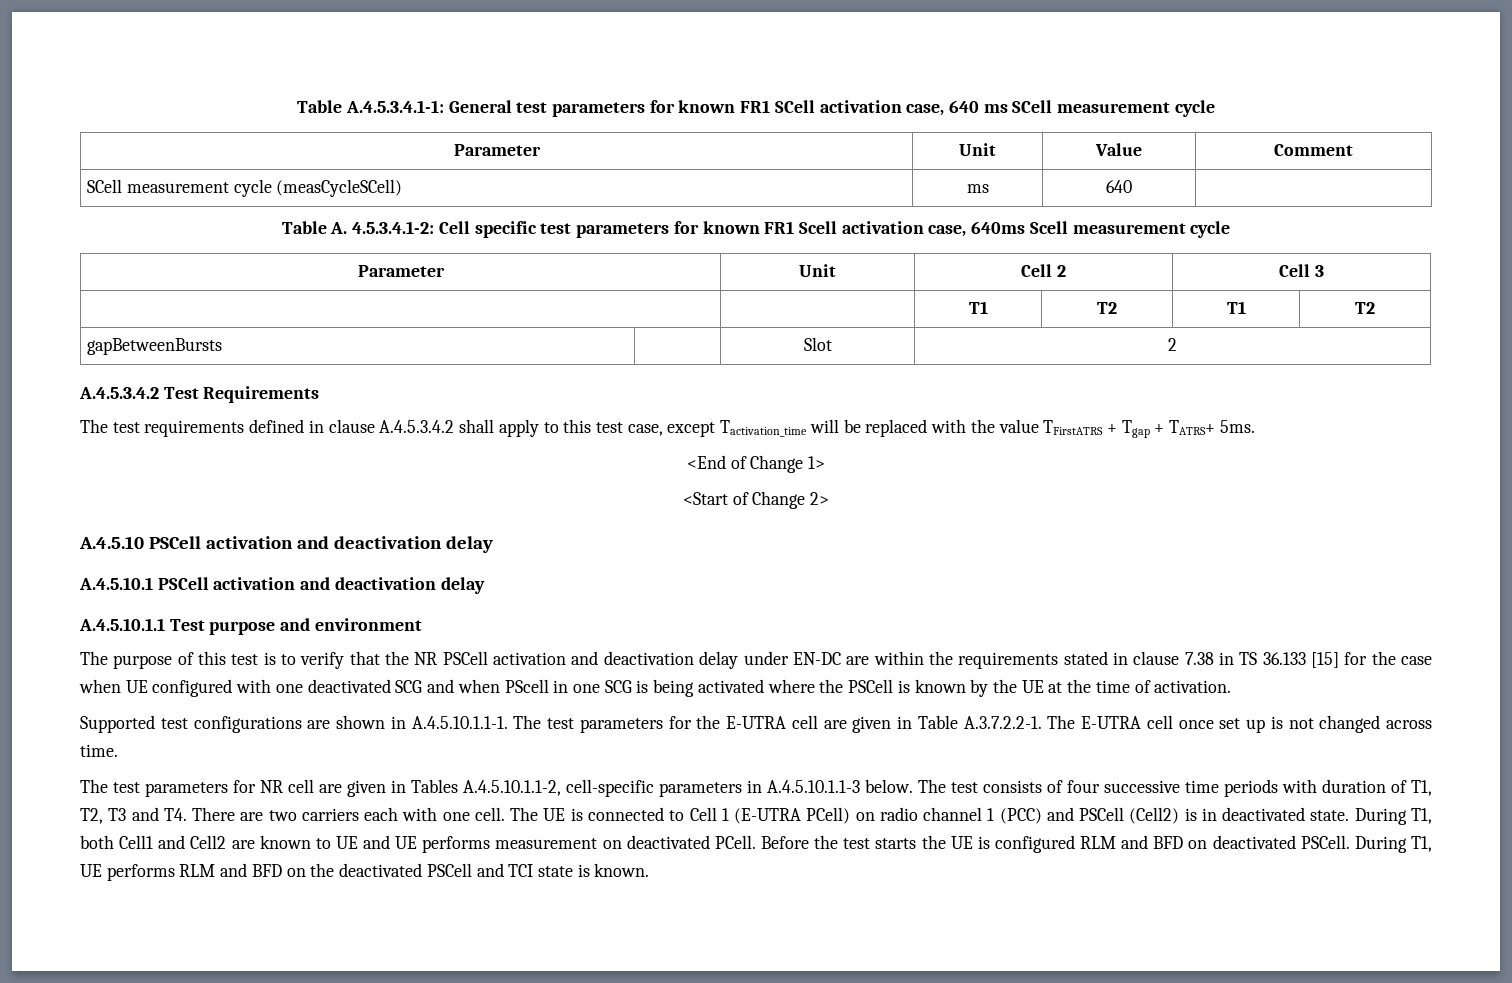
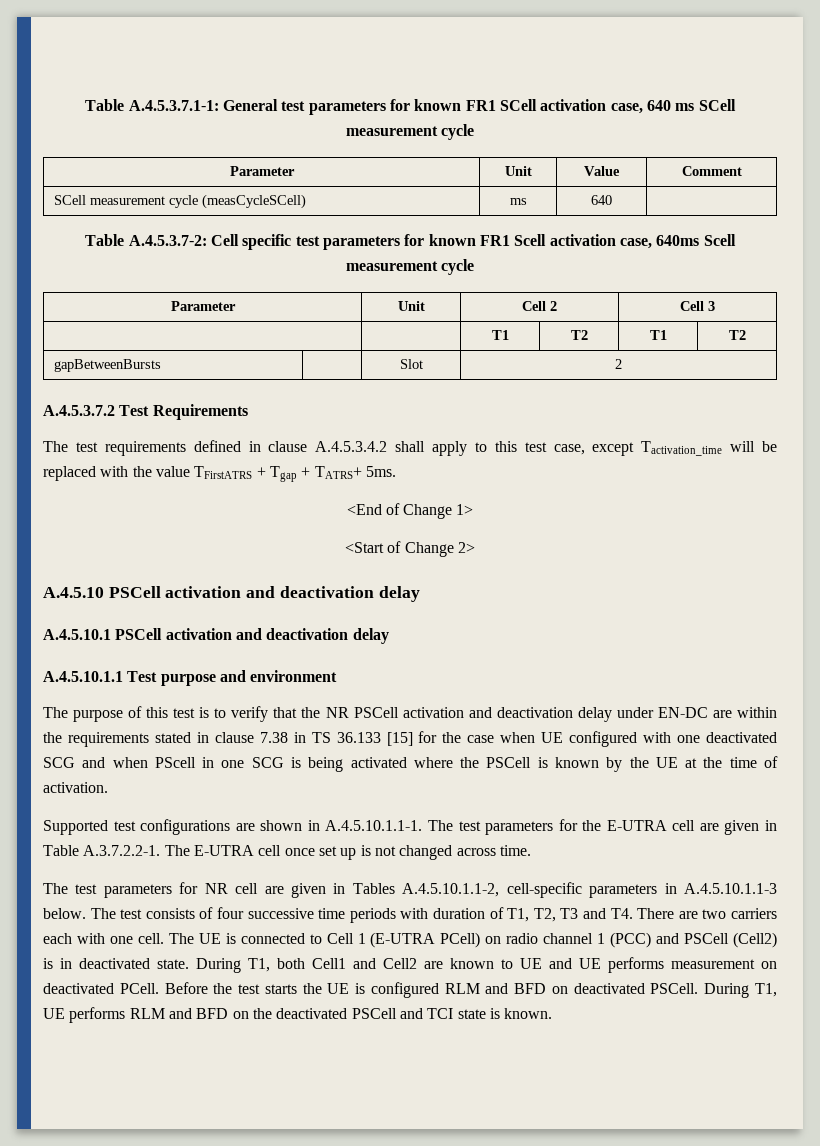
- Table A.4.5.3.4.1-1: General test parameters for known FR1 SCell activation case, 640 ms SCell measurement cycle
+ Table A.4.5.3.7.1-1: General test parameters for known FR1 SCell activation case, 640 ms SCell measurement cycle
- Table A. 4.5.3.4.1-2: Cell specific test parameters for known FR1 Scell activation case, 640ms Scell measurement cycle
+ Table A.4.5.3.7-2: Cell specific test parameters for known FR1 Scell activation case, 640ms Scell measurement cycle
- A.4.5.3.4.2 Test Requirements
+ A.4.5.3.7.2 Test Requirements

